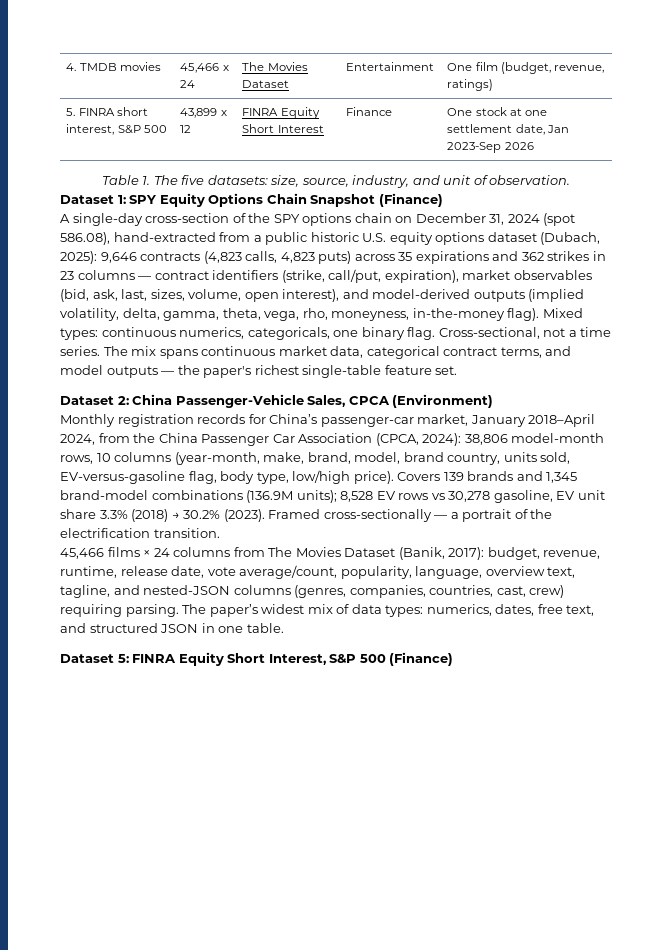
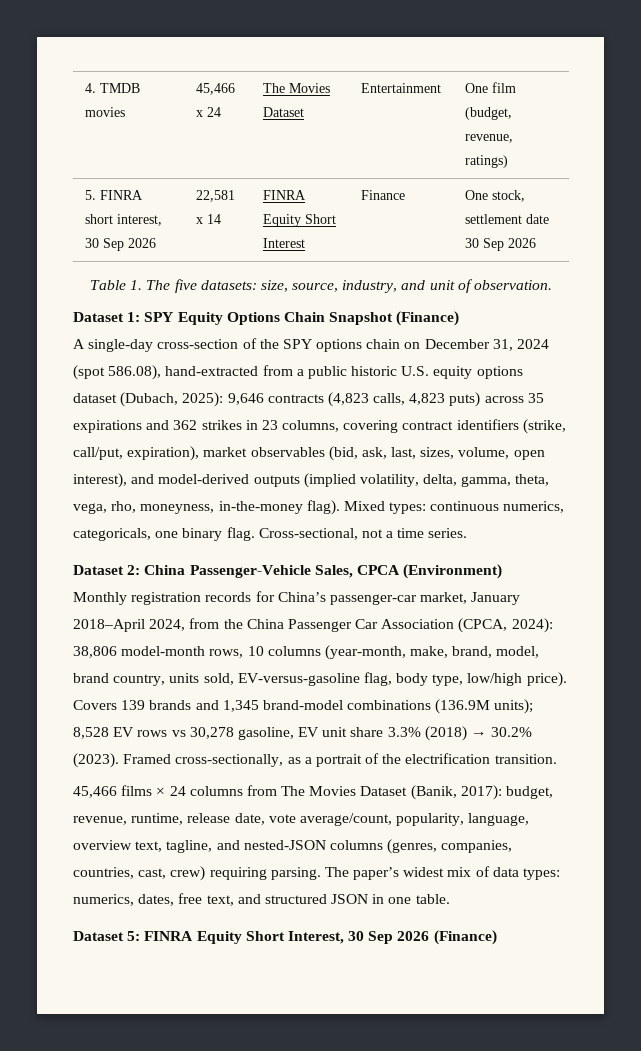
- 5. FINRA short interest, S&P 500 | 43,899 x 12 | FINRA Equity Short Interest | Finance | One stock at one settlement date, Jan 2023-Sep 2026
+ 5. FINRA short interest, 30 Sep 2026 | 22,581 x 14 | FINRA Equity Short Interest | Finance | One stock, settlement date 30 Sep 2026
- 9,646 contracts (4,823 calls, 4,823 puts) across 35 expirations and 362 strikes in 23 columns — contract identifiers (strike, call/put, expiration), market observables (bid, ask, last, sizes, volume, open interest), and model-derived outputs (implied volatility, delta, gamma, theta, vega, rho, moneyness, in-the-money flag).
+ 9,646 contracts (4,823 calls, 4,823 puts) across 35 expirations and 362 strikes in 23 columns, covering contract identifiers (strike, call/put, expiration), market observables (bid, ask, last, sizes, volume, open interest), and model-derived outputs (implied volatility, delta, gamma, theta, vega, rho, moneyness, in-the-money flag).
- The mix spans continuous market data, categorical contract terms, and model outputs — the paper's richest single-table feature set.
- Framed cross-sectionally — a portrait of the electrification transition.
+ Framed cross-sectionally, as a portrait of the electrification transition.
- Dataset 5: FINRA Equity Short Interest, S&P 500 (Finance)
+ Dataset 5: FINRA Equity Short Interest, 30 Sep 2026 (Finance)

